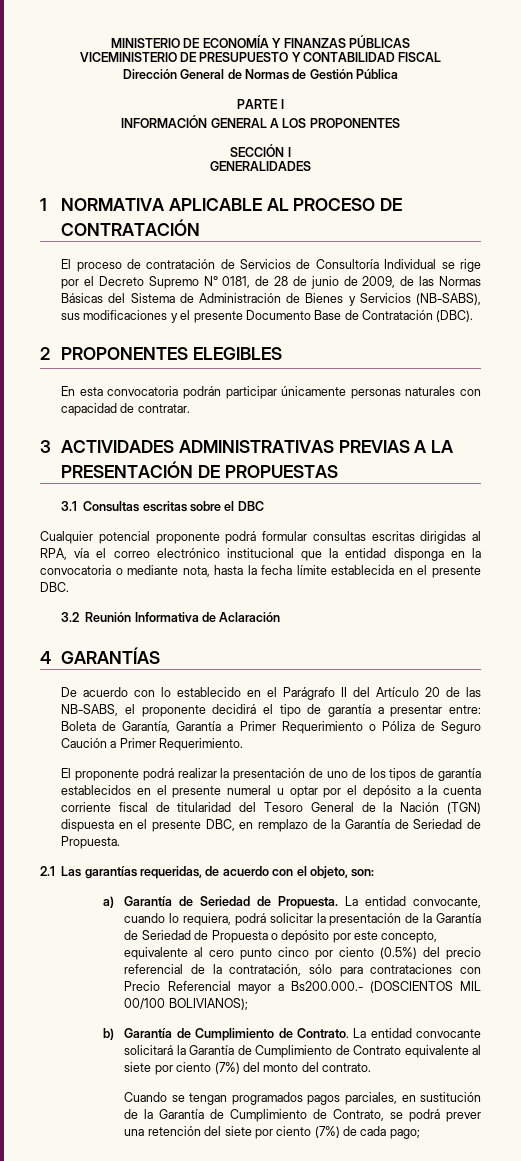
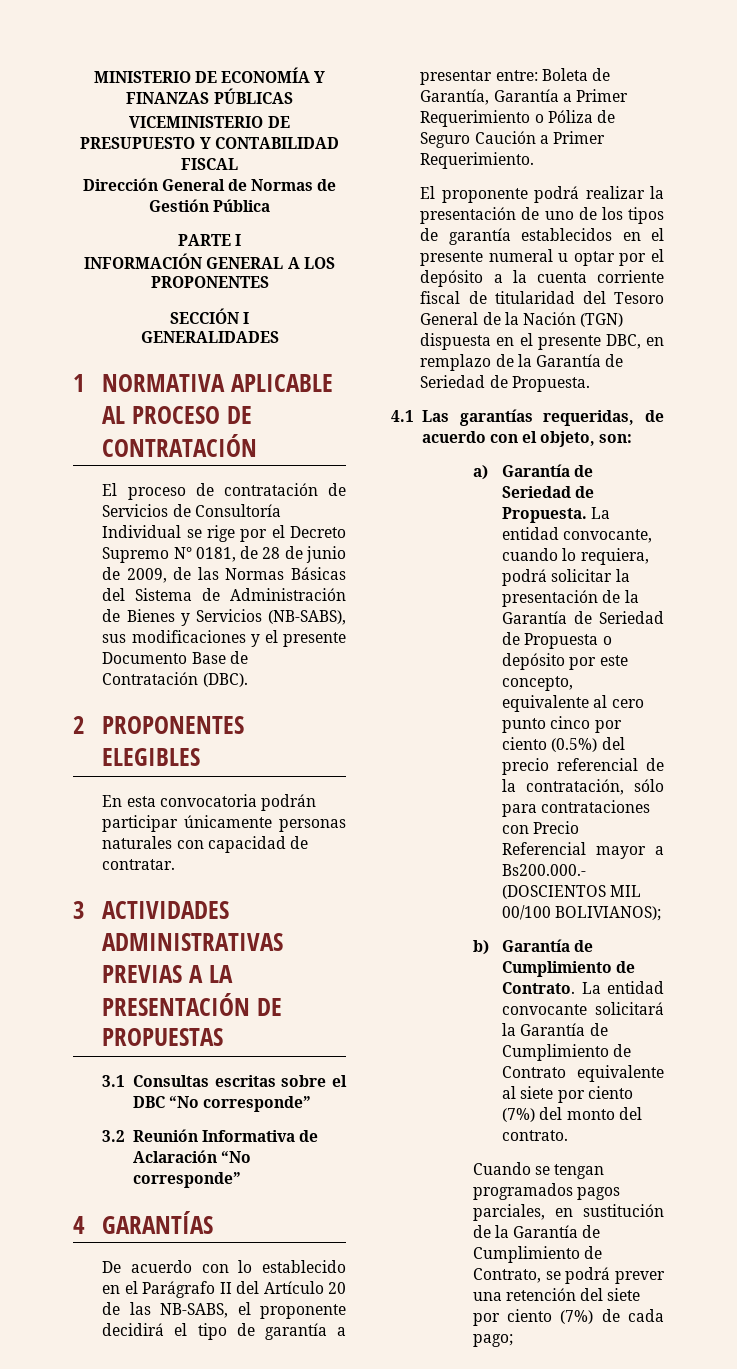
- 3.1 Consultas escritas sobre el DBC
- Cualquier potencial proponente podrá formular consultas escritas dirigidas al RPA, vía el correo electrónico institucional que la entidad disponga en la convocatoria o mediante nota, hasta la fecha límite establecida en el presente DBC.
+ 3.1 Consultas escritas sobre el DBC “No corresponde”
- 3.2 Reunión Informativa de Aclaración
+ 3.2 Reunión Informativa de Aclaración “No corresponde”
- 2.1 Las garantías requeridas, de acuerdo con el objeto, son:
+ 4.1 Las garantías requeridas, de acuerdo con el objeto, son:

